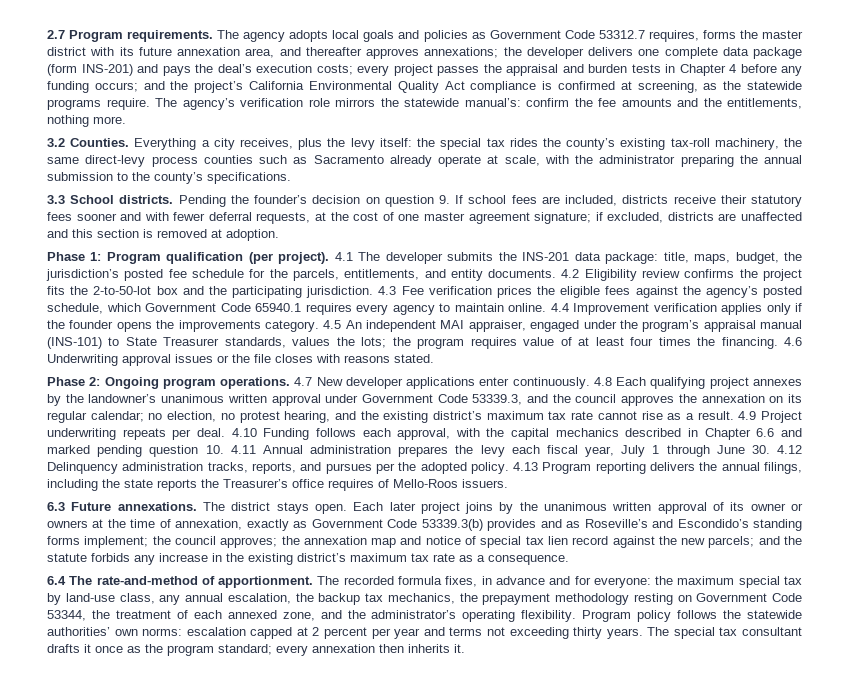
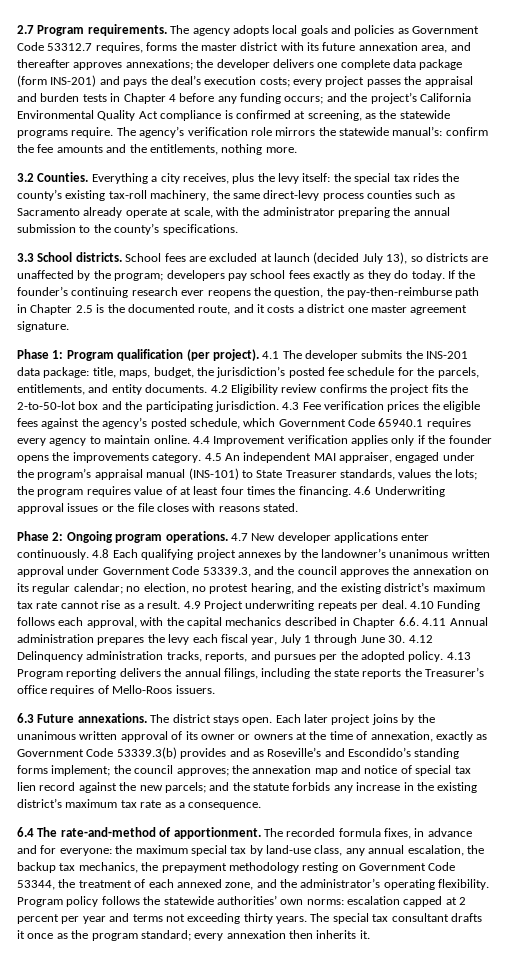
- Pending the founder’s decision on question 9. If school fees are included, districts receive their statutory fees sooner and with fewer deferral requests, at the cost of one master agreement signature; if excluded, districts are unaffected and this section is removed at adoption.
+ School fees are excluded at launch (decided July 13), so districts are unaffected by the program; developers pay school fees exactly as they do today. If the founder’s continuing research ever reopens the question, the pay-then-reimburse path in Chapter 2.5 is the documented route, and it costs a district one master agreement signature.
- 4.10 Funding follows each approval, with the capital mechanics described in Chapter 6.6 and marked pending question 10. 4.11 Annual administration prepares the levy each fiscal year, July 1 through June 30. 4.12 Delinquency administration tracks, reports, and pursues per the adopted policy.
+ 4.10 Funding follows each approval, with the capital mechanics described in Chapter 6.6. 4.11 Annual administration prepares the levy each fiscal year, July 1 through June 30. 4.12 Delinquency administration tracks, reports, and pursues per the adopted policy.

